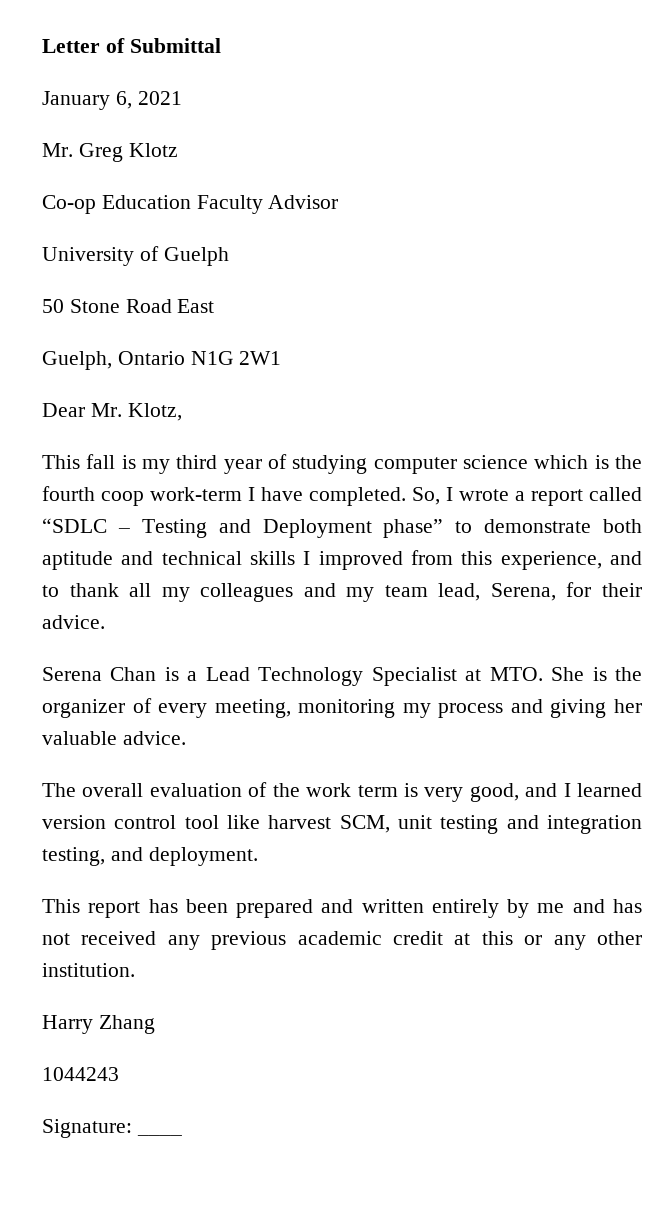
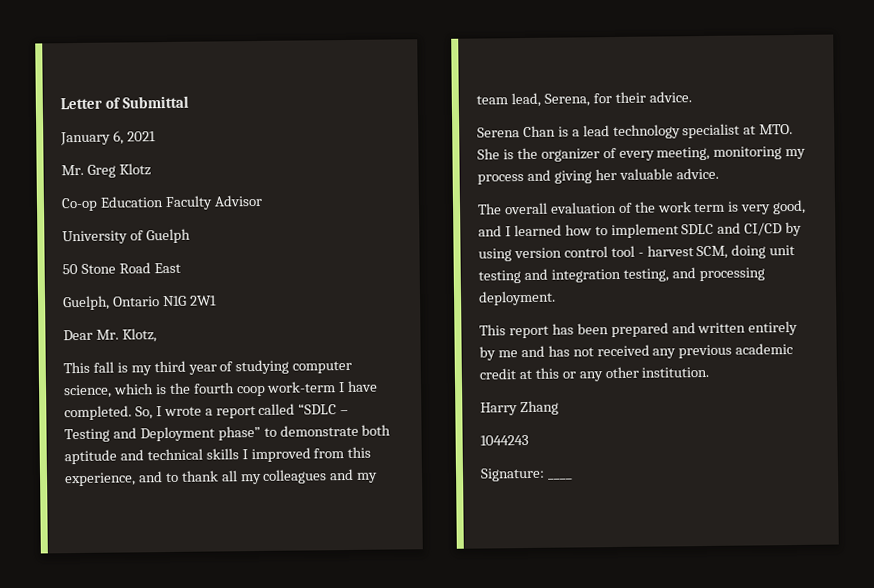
- This fall is my third year of studying computer science which is the fourth coop work-term I have completed.
+ This fall is my third year of studying computer science, which is the fourth coop work-term I have completed.
- Serena Chan is a Lead Technology Specialist at MTO. She is the organizer of every meeting, monitoring my process and giving her valuable advice.
+ Serena Chan is a lead technology specialist at MTO. She is the organizer of every meeting, monitoring my process and giving her valuable advice.
- The overall evaluation of the work term is very good, and I learned version control tool like harvest SCM, unit testing and integration testing, and deployment.
+ The overall evaluation of the work term is very good, and I learned how to implement SDLC and CI/CD by using version control tool - harvest SCM, doing unit testing and integration testing, and processing deployment.

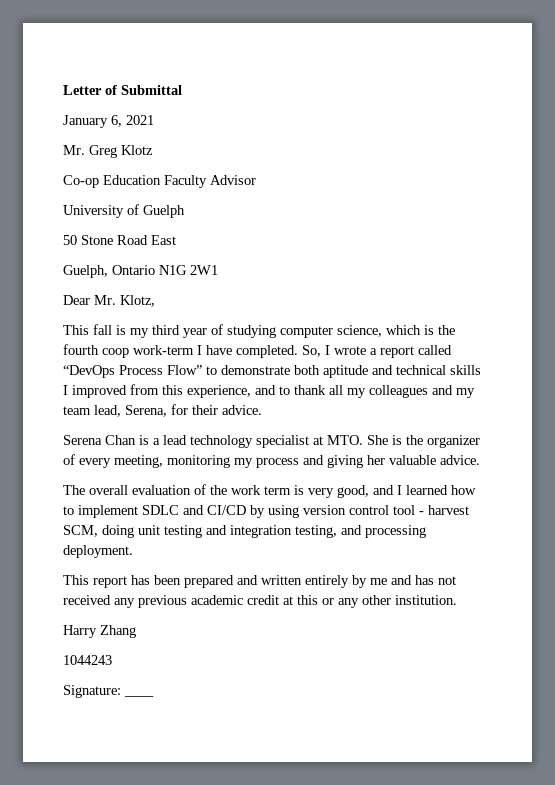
- So, I wrote a report called “SDLC – Testing and Deployment phase” to demonstrate both aptitude and technical skills I improved from this experience, and to thank all my colleagues and my team lead, Serena, for their advice.
+ So, I wrote a report called “DevOps Process Flow” to demonstrate both aptitude and technical skills I improved from this experience, and to thank all my colleagues and my team lead, Serena, for their advice.

